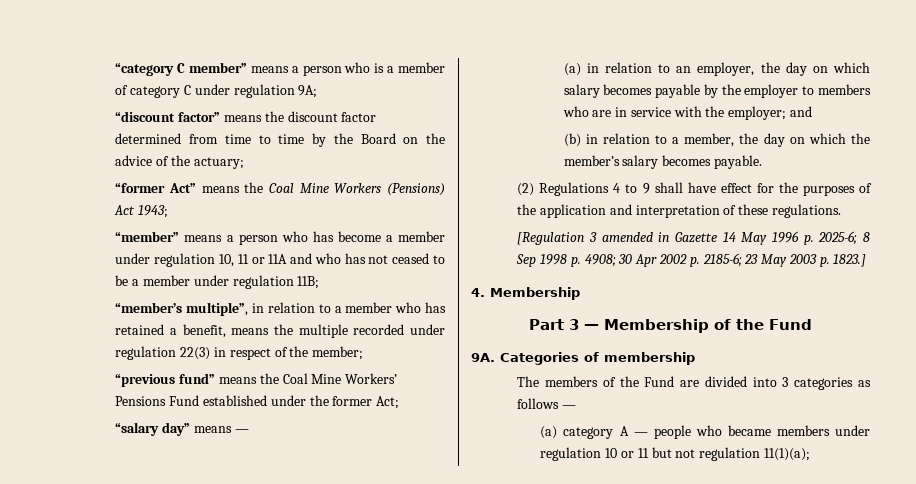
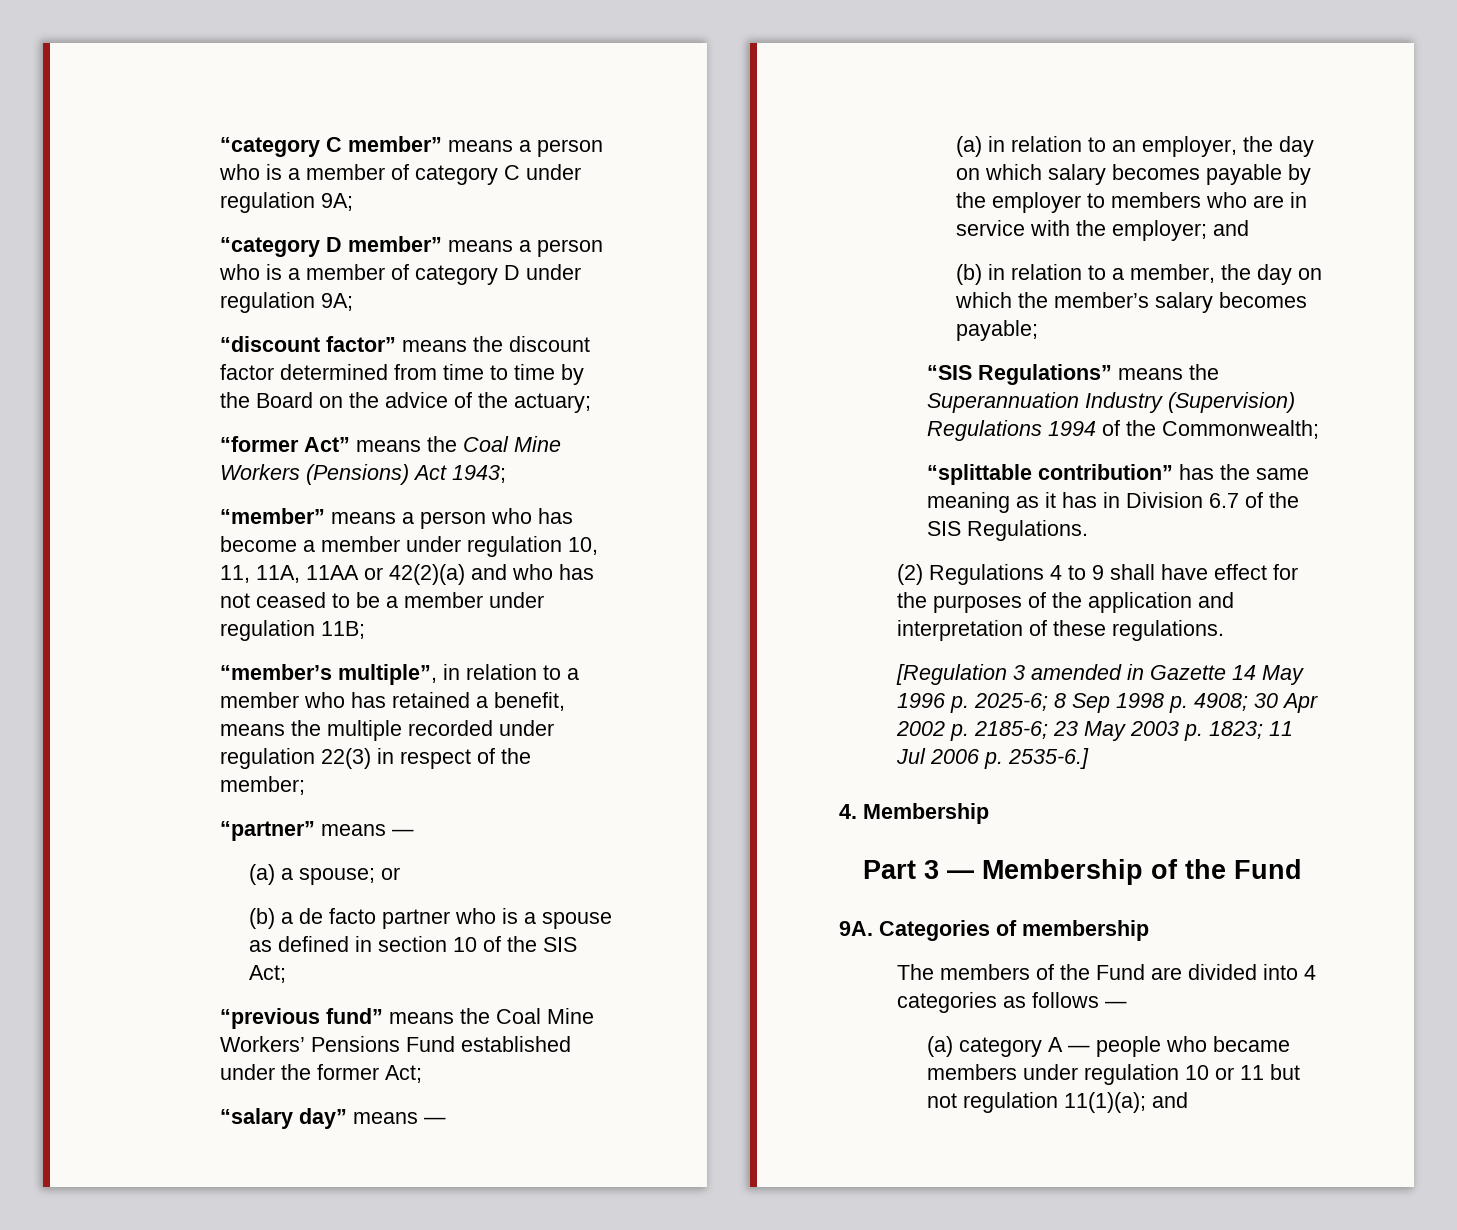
+ “category D member” means a person who is a member of category D under regulation 9A;
- “member” means a person who has become a member under regulation 10, 11 or 11A and who has not ceased to be a member under regulation 11B;
+ “member” means a person who has become a member under regulation 10, 11, 11A, 11AA or 42(2)(a) and who has not ceased to be a member under regulation 11B;
+ “partner” means —
+ (a) a spouse; or
+ (b) a de facto partner who is a spouse as defined in section 10 of the SIS Act;
- (b) in relation to a member, the day on which the member’s salary becomes payable.
+ (b) in relation to a member, the day on which the member’s salary becomes payable;
+ “SIS Regulations” means the Superannuation Industry (Supervision) Regulations 1994 of the Commonwealth;
+ “splittable contribution” has the same meaning as it has in Division 6.7 of the SIS Regulations.
- [Regulation 3 amended in Gazette 14 May 1996 p. 2025-6; 8 Sep 1998 p. 4908; 30 Apr 2002 p. 2185-6; 23 May 2003 p. 1823.]
+ [Regulation 3 amended in Gazette 14 May 1996 p. 2025-6; 8 Sep 1998 p. 4908; 30 Apr 2002 p. 2185-6; 23 May 2003 p. 1823; 11 Jul 2006 p. 2535-6.]
- The members of the Fund are divided into 3 categories as follows —
+ The members of the Fund are divided into 4 categories as follows —
- (a) category A — people who became members under regulation 10 or 11 but not regulation 11(1)(a);
+ (a) category A — people who became members under regulation 10 or 11 but not regulation 11(1)(a); and

